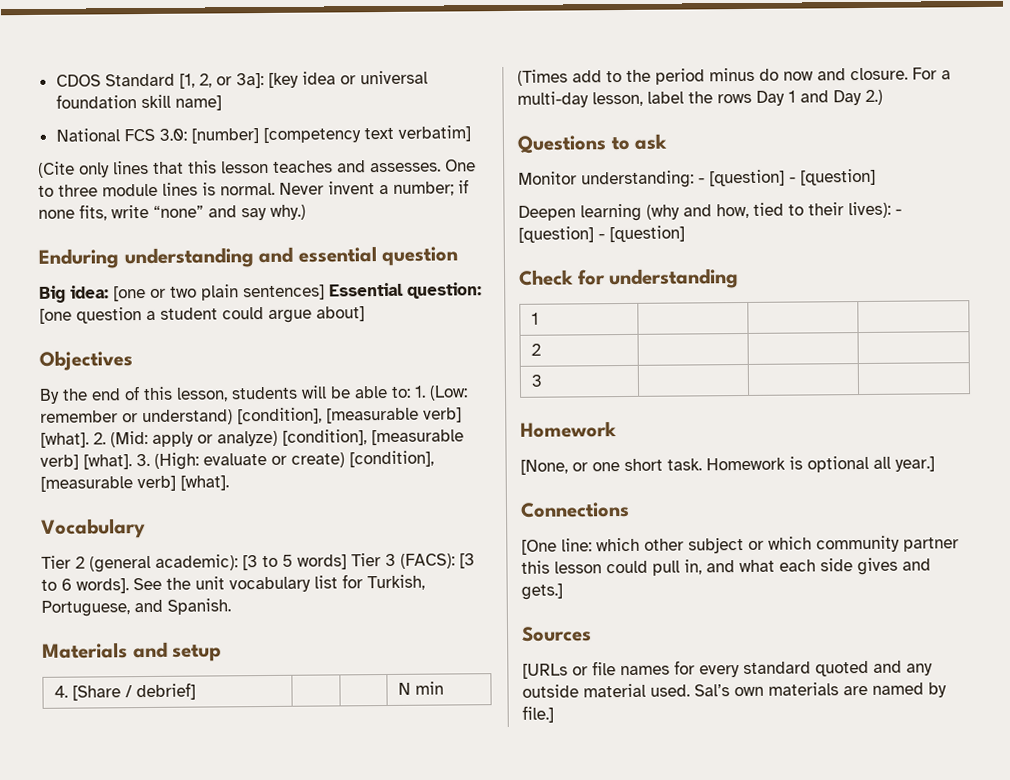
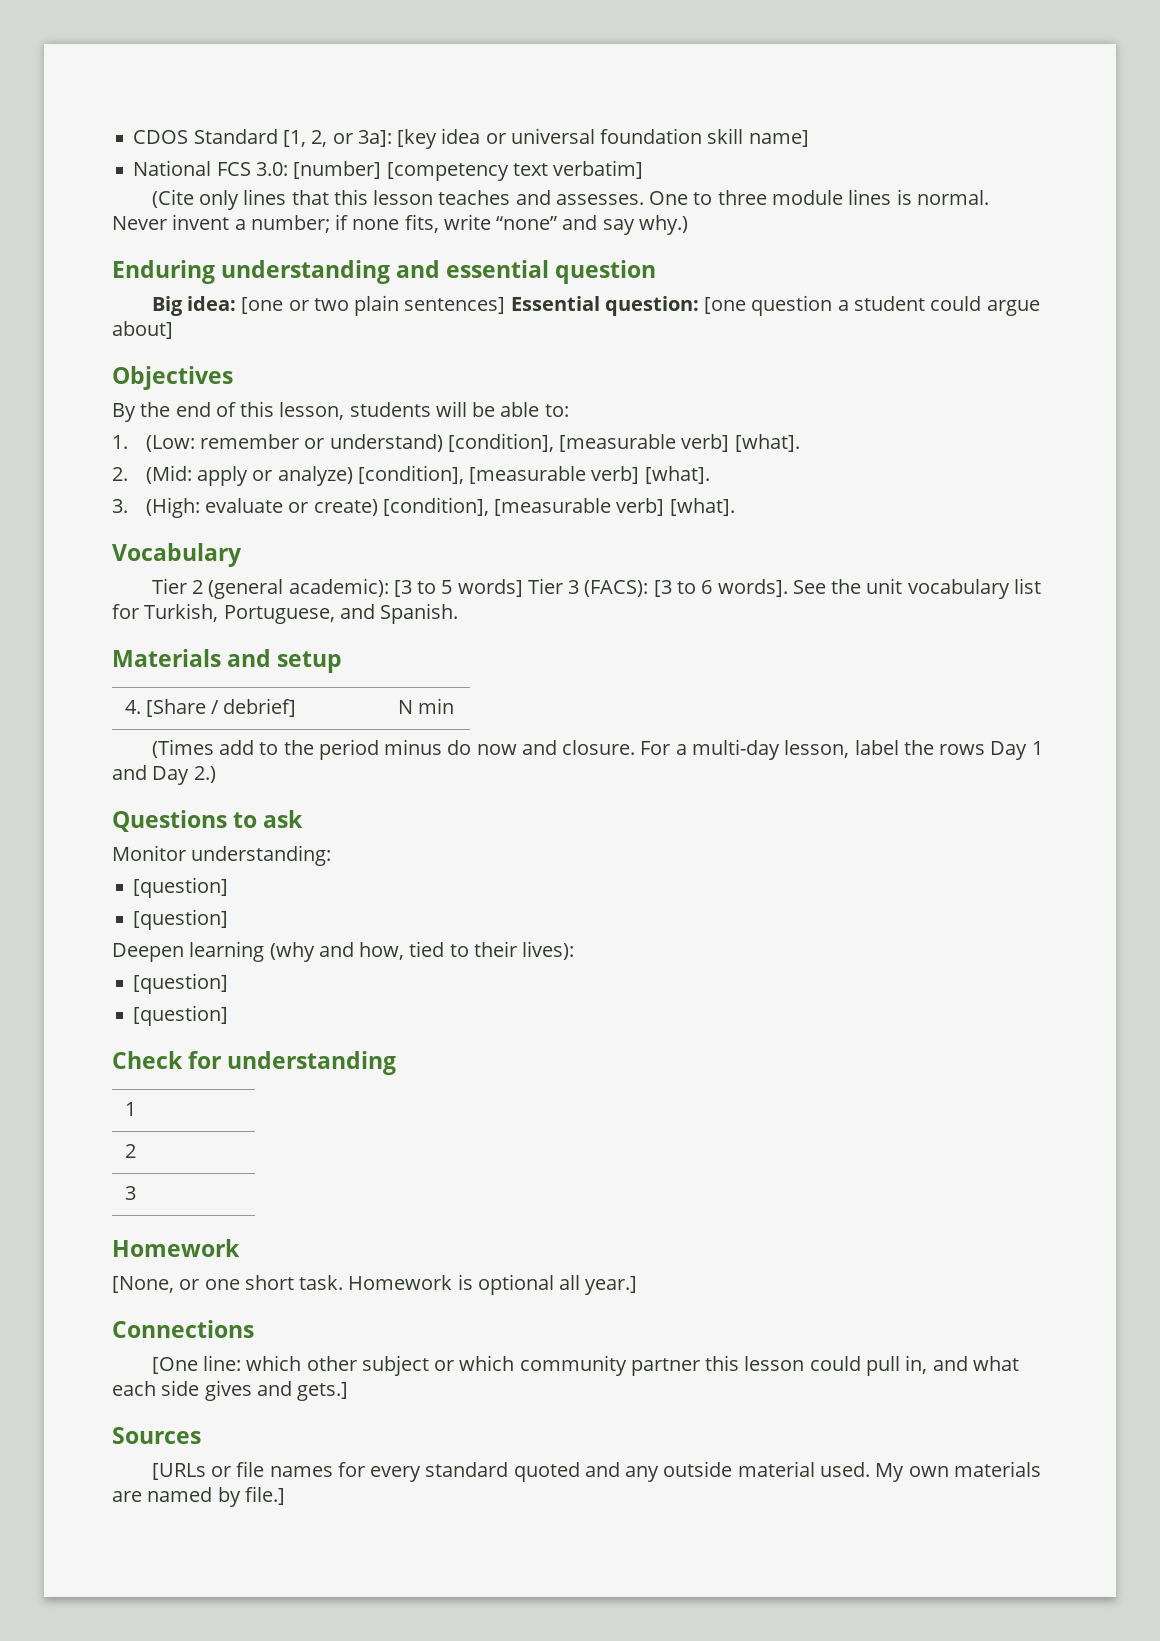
- By the end of this lesson, students will be able to: 1. (Low: remember or understand) [condition], [measurable verb] [what]. 2. (Mid: apply or analyze) [condition], [measurable verb] [what]. 3. (High: evaluate or create) [condition], [measurable verb] [what].
+ By the end of this lesson, students will be able to:
+ 1. (Low: remember or understand) [condition], [measurable verb] [what].
+ 2. (Mid: apply or analyze) [condition], [measurable verb] [what].
+ 3. (High: evaluate or create) [condition], [measurable verb] [what].
- Monitor understanding: - [question] - [question]
+ Monitor understanding:
+ [question]
+ [question]
- Deepen learning (why and how, tied to their lives): - [question] - [question]
+ Deepen learning (why and how, tied to their lives):
+ [question]
+ [question]
- Sal’s own materials are named by file.]
+ My own materials are named by file.]

